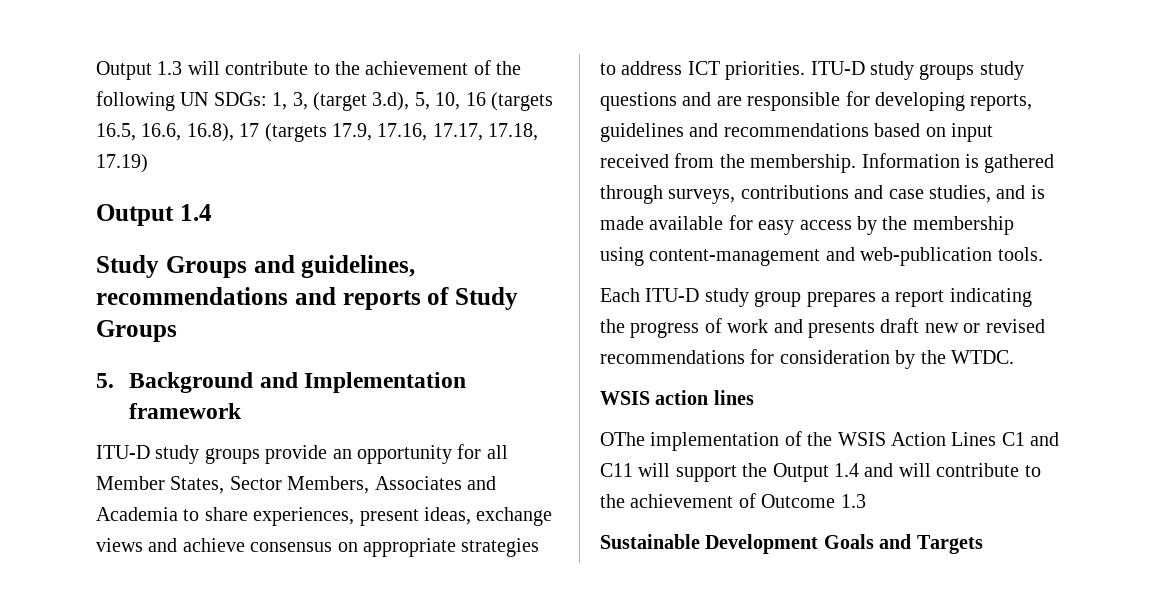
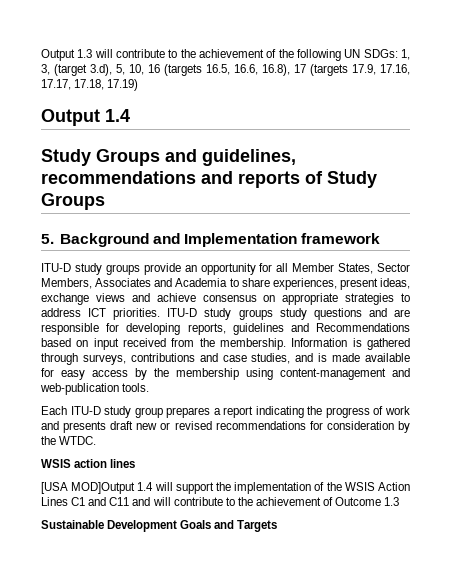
- ITU-D study groups study questions and are responsible for developing reports, guidelines and recommendations based on input received from the membership.
+ ITU-D study groups study questions and are responsible for developing reports, guidelines and Recommendations based on input received from the membership.
- OThe implementation of the WSIS Action Lines C1 and C11 will support the Output 1.4 and will contribute to the achievement of Outcome 1.3
+ [USA MOD]Output 1.4 will support the implementation of the WSIS Action Lines C1 and C11 and will contribute to the achievement of Outcome 1.3

